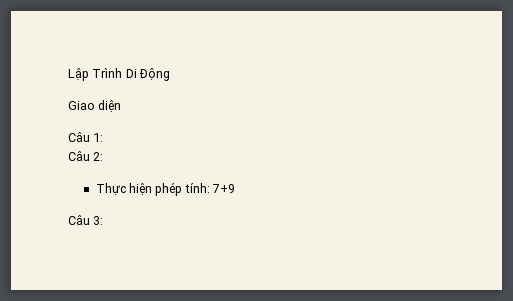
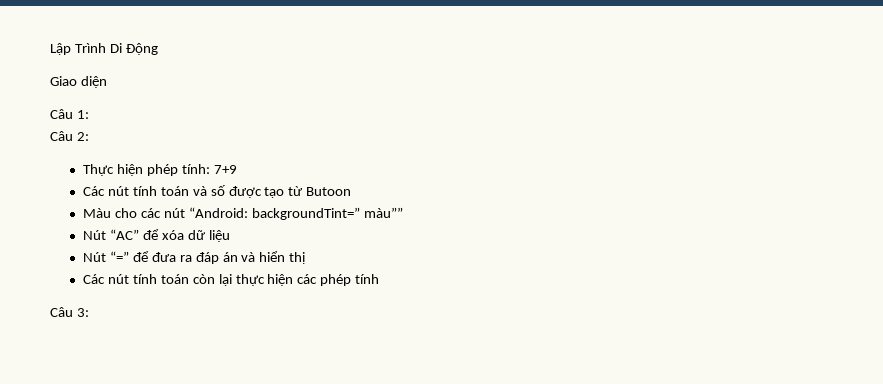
+ Các nút tính toán và số được tạo từ Butoon
+ Màu cho các nút “Android: backgroundTint=” màu””
+ Nút “AC” để xóa dữ liệu
+ Nút “=” để đưa ra đáp án và hiển thị
+ Các nút tính toán còn lại thực hiện các phép tính

